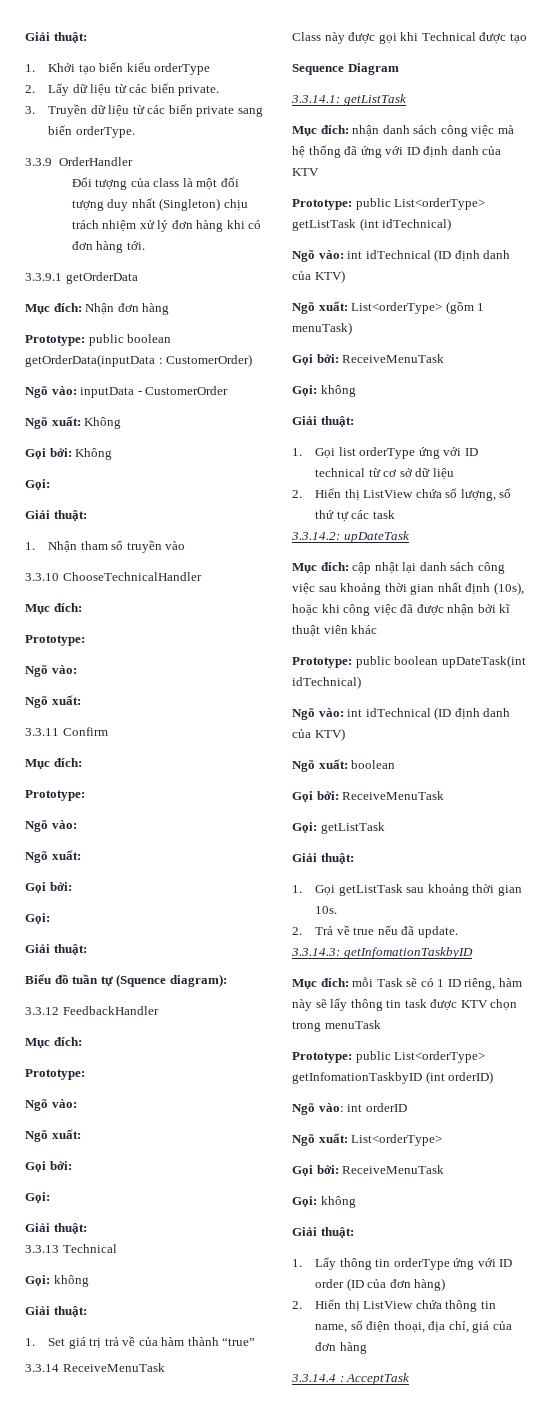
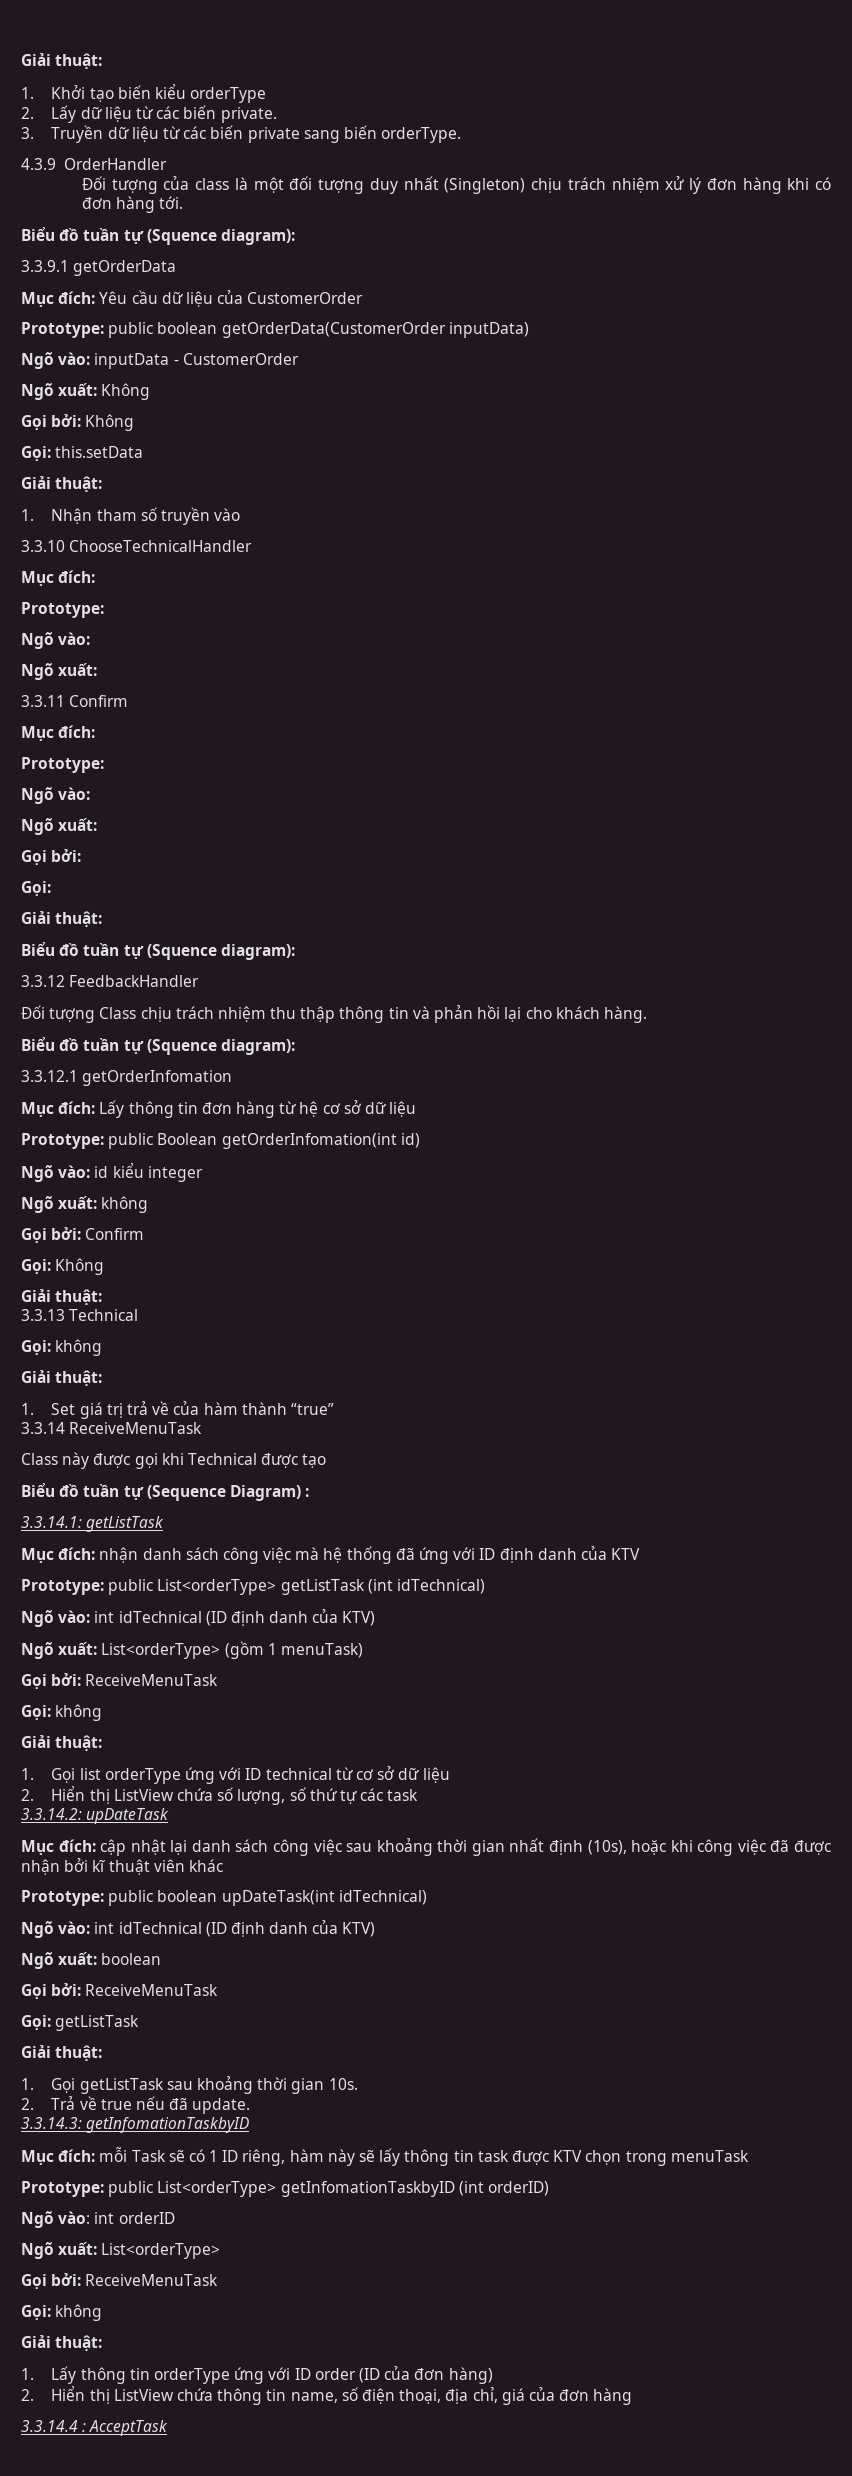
- 3.3.9 OrderHandler
+ 4.3.9 OrderHandler
  Đối tượng của class là một đối tượng duy nhất (Singleton) chịu trách nhiệm xử lý đơn hàng khi có đơn hàng tới.
+ Biểu đồ tuần tự (Squence diagram):
  3.3.9.1 getOrderData
- Mục đích: Nhận đơn hàng
- Prototype: public boolean getOrderData(inputData : CustomerOrder)
+ Mục đích: Yêu cầu dữ liệu của CustomerOrder
+ Prototype: public boolean getOrderData(CustomerOrder inputData)
  Gọi bởi: Không
- Gọi:
+ Gọi: this.setData
  3.3.12 FeedbackHandler
- Mục đích:
- Prototype:
- Ngõ vào:
- Ngõ xuất:
- Gọi bởi:
- Gọi:
+ Đối tượng Class chịu trách nhiệm thu thập thông tin và phản hồi lại cho khách hàng.
+ Biểu đồ tuần tự (Squence diagram):
+ 3.3.12.1 getOrderInfomation
+ Mục đích: Lấy thông tin đơn hàng từ hệ cơ sở dữ liệu
+ Prototype: public Boolean getOrderInfomation(int id)
+ Ngõ vào: id kiểu integer
+ Ngõ xuất: không
+ Gọi bởi: Confirm
+ Gọi: Không
- Sequence Diagram
+ Biểu đồ tuần tự (Sequence Diagram) :

